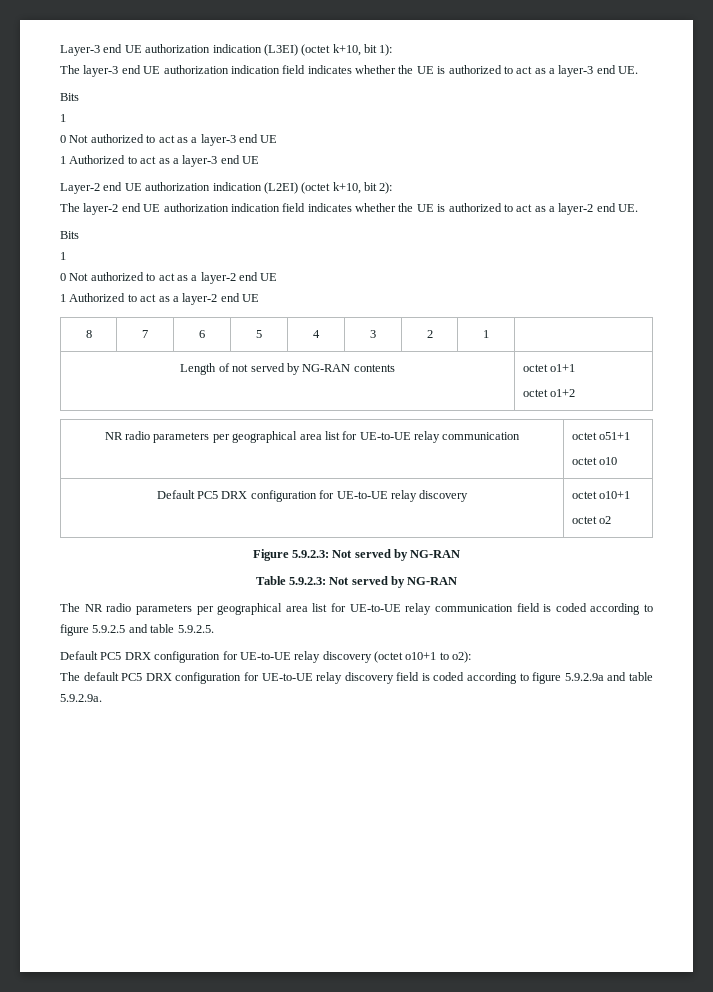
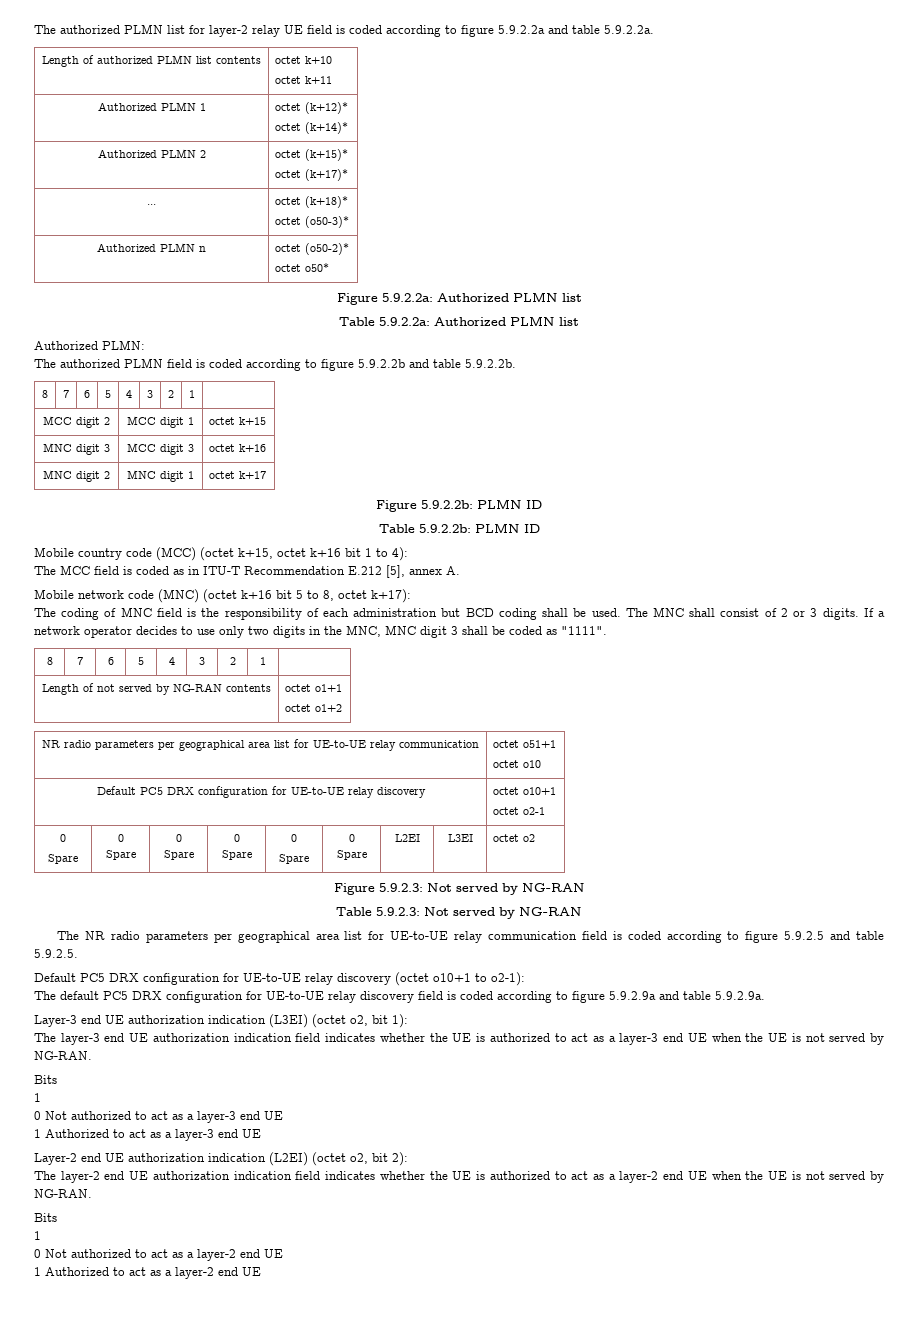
- Layer-3 end UE authorization indication (L3EI) (octet k+10, bit 1):
- The layer-3 end UE authorization indication field indicates whether the UE is authorized to act as a layer-3 end UE.
- Bits
- 1
- 0 Not authorized to act as a layer-3 end UE
- 1 Authorized to act as a layer-3 end UE
- Layer-2 end UE authorization indication (L2EI) (octet k+10, bit 2):
- The layer-2 end UE authorization indication field indicates whether the UE is authorized to act as a layer-2 end UE.
- Bits
- 1
- 0 Not authorized to act as a layer-2 end UE
- 1 Authorized to act as a layer-2 end UE
+ The authorized PLMN list for layer-2 relay UE field is coded according to figure 5.9.2.2a and table 5.9.2.2a.
+ Length of authorized PLMN list contents | octet k+10
+ octet k+11
+ Authorized PLMN 1 | octet (k+12)*
+ octet (k+14)*
+ Authorized PLMN 2 | octet (k+15)*
+ octet (k+17)*
+ ... | octet (k+18)*
+ octet (o50-3)*
+ Authorized PLMN n | octet (o50-2)*
+ octet o50*
+ Figure 5.9.2.2a: Authorized PLMN list
+ Table 5.9.2.2a: Authorized PLMN list
+ Authorized PLMN:
+ The authorized PLMN field is coded according to figure 5.9.2.2b and table 5.9.2.2b.
+ 8 | 7 | 6 | 5 | 4 | 3 | 2 | 1 |
+ MCC digit 2 | MCC digit 1 | octet k+15
+ MNC digit 3 | MCC digit 3 | octet k+16
+ MNC digit 2 | MNC digit 1 | octet k+17
+ Figure 5.9.2.2b: PLMN ID
+ Table 5.9.2.2b: PLMN ID
+ Mobile country code (MCC) (octet k+15, octet k+16 bit 1 to 4):
+ The MCC field is coded as in ITU-T Recommendation E.212 [5], annex A.
+ Mobile network code (MNC) (octet k+16 bit 5 to 8, octet k+17):
+ The coding of MNC field is the responsibility of each administration but BCD coding shall be used. The MNC shall consist of 2 or 3 digits. If a network operator decides to use only two digits in the MNC, MNC digit 3 shall be coded as "1111".
  Default PC5 DRX configuration for UE-to-UE relay discovery | octet o10+1
- octet o2
+ octet o2-1
+ 0
+ Spare | 0
+ Spare | 0
+ Spare | 0
+ Spare | 0
+ Spare | 0
+ Spare | L2EI | L3EI | octet o2
- Default PC5 DRX configuration for UE-to-UE relay discovery (octet o10+1 to o2):
+ Default PC5 DRX configuration for UE-to-UE relay discovery (octet o10+1 to o2-1):
+ Layer-3 end UE authorization indication (L3EI) (octet o2, bit 1):
+ The layer-3 end UE authorization indication field indicates whether the UE is authorized to act as a layer-3 end UE when the UE is not served by NG-RAN.
+ Bits
+ 1
+ 0 Not authorized to act as a layer-3 end UE
+ 1 Authorized to act as a layer-3 end UE
+ Layer-2 end UE authorization indication (L2EI) (octet o2, bit 2):
+ The layer-2 end UE authorization indication field indicates whether the UE is authorized to act as a layer-2 end UE when the UE is not served by NG-RAN.
+ Bits
+ 1
+ 0 Not authorized to act as a layer-2 end UE
+ 1 Authorized to act as a layer-2 end UE

